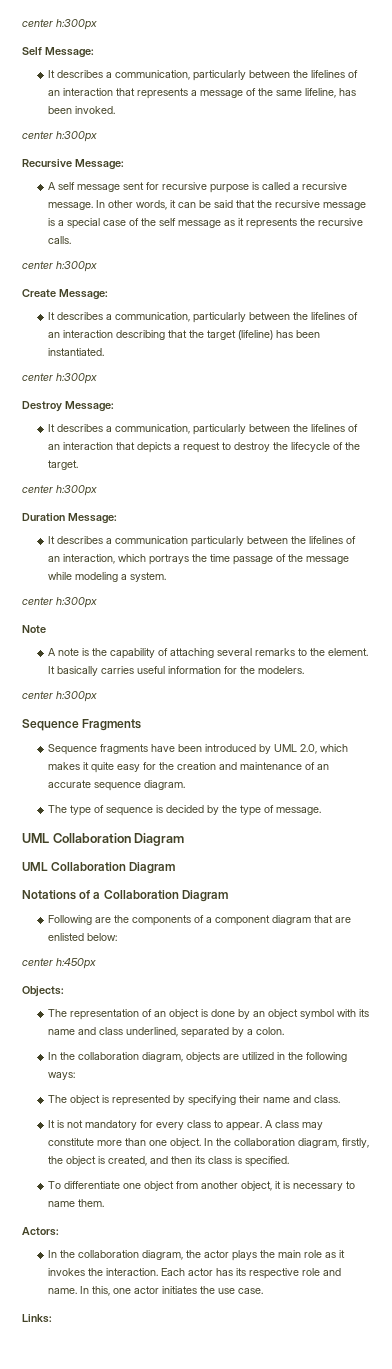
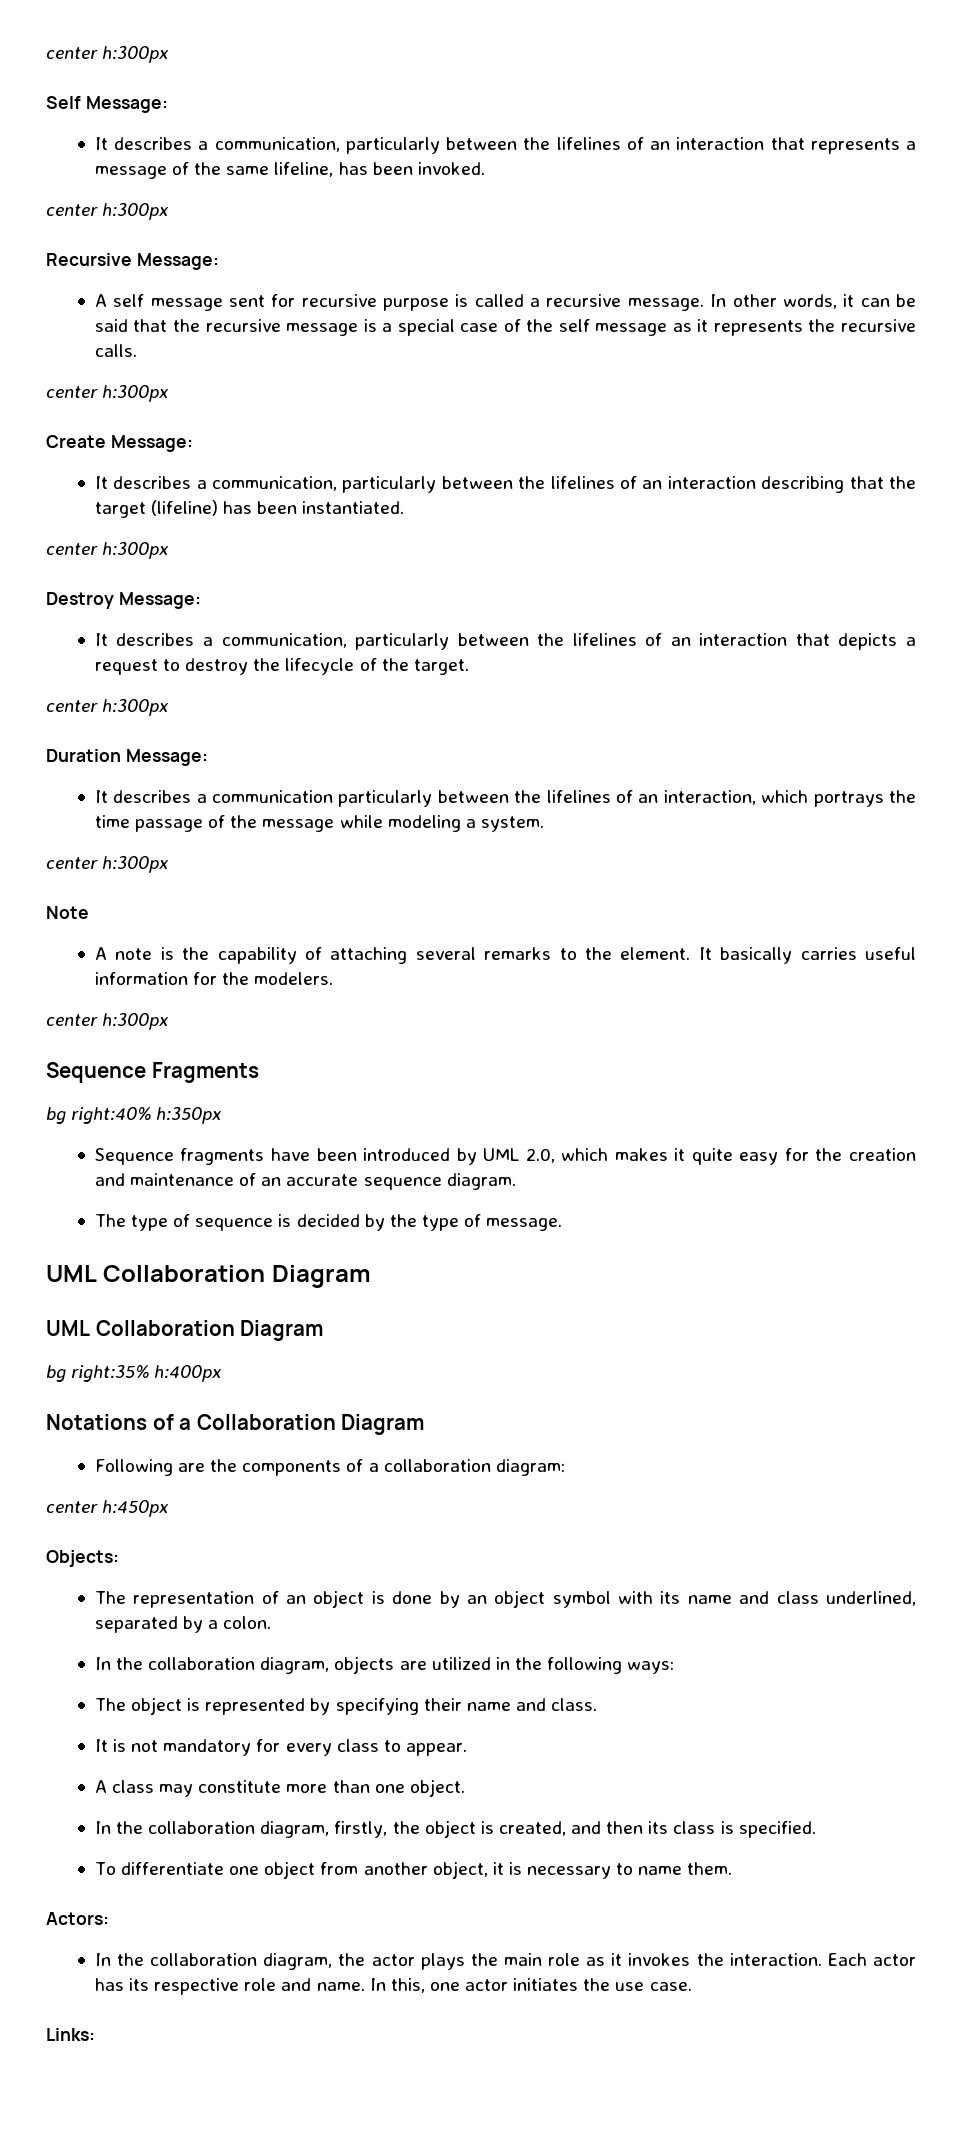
+ bg right:40% h:350px
+ bg right:35% h:400px
- Following are the components of a component diagram that are enlisted below:
+ Following are the components of a collaboration diagram:
- It is not mandatory for every class to appear. A class may constitute more than one object. In the collaboration diagram, firstly, the object is created, and then its class is specified.
+ It is not mandatory for every class to appear.
+ A class may constitute more than one object.
+ In the collaboration diagram, firstly, the object is created, and then its class is specified.

